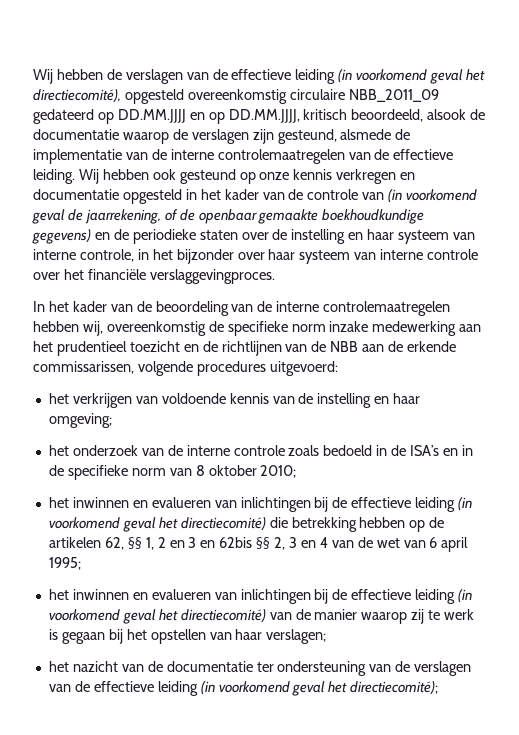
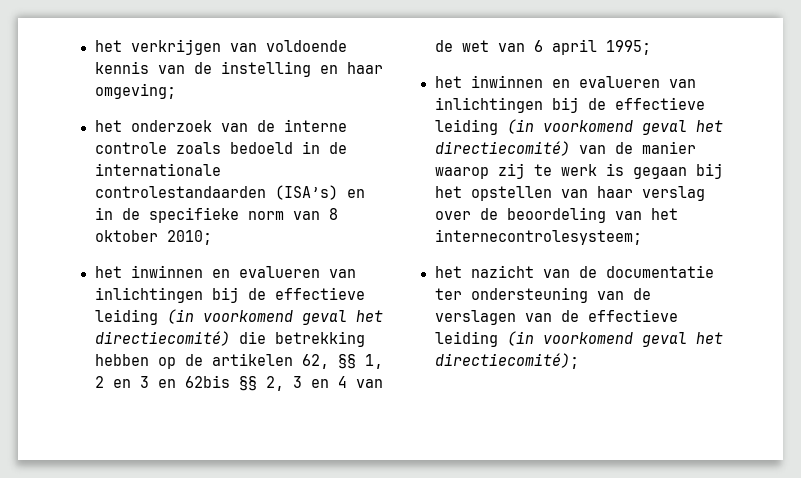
- Wij hebben de verslagen van de effectieve leiding (in voorkomend geval het directiecomité), opgesteld overeenkomstig circulaire NBB_2011_09 gedateerd op DD.MM.JJJJ en op DD.MM.JJJJ, kritisch beoordeeld, alsook de documentatie waarop de verslagen zijn gesteund, alsmede de implementatie van de interne controlemaatregelen van de effectieve leiding. Wij hebben ook gesteund op onze kennis verkregen en documentatie opgesteld in het kader van de controle van (in voorkomend geval de jaarrekening, of de openbaar gemaakte boekhoudkundige gegevens) en de periodieke staten over de instelling en haar systeem van interne controle, in het bijzonder over haar systeem van interne controle over het financiële verslaggevingproces.
- In het kader van de beoordeling van de interne controlemaatregelen hebben wij, overeenkomstig de specifieke norm inzake medewerking aan het prudentieel toezicht en de richtlijnen van de NBB aan de erkende commissarissen, volgende procedures uitgevoerd:
- het onderzoek van de interne controle zoals bedoeld in de ISA’s en in de specifieke norm van 8 oktober 2010;
+ het onderzoek van de interne controle zoals bedoeld in de internationale controlestandaarden (ISA’s) en in de specifieke norm van 8 oktober 2010;
- het inwinnen en evalueren van inlichtingen bij de effectieve leiding (in voorkomend geval het directiecomité) van de manier waarop zij te werk is gegaan bij het opstellen van haar verslagen;
+ het inwinnen en evalueren van inlichtingen bij de effectieve leiding (in voorkomend geval het directiecomité) van de manier waarop zij te werk is gegaan bij het opstellen van haar verslag over de beoordeling van het internecontrolesysteem;

